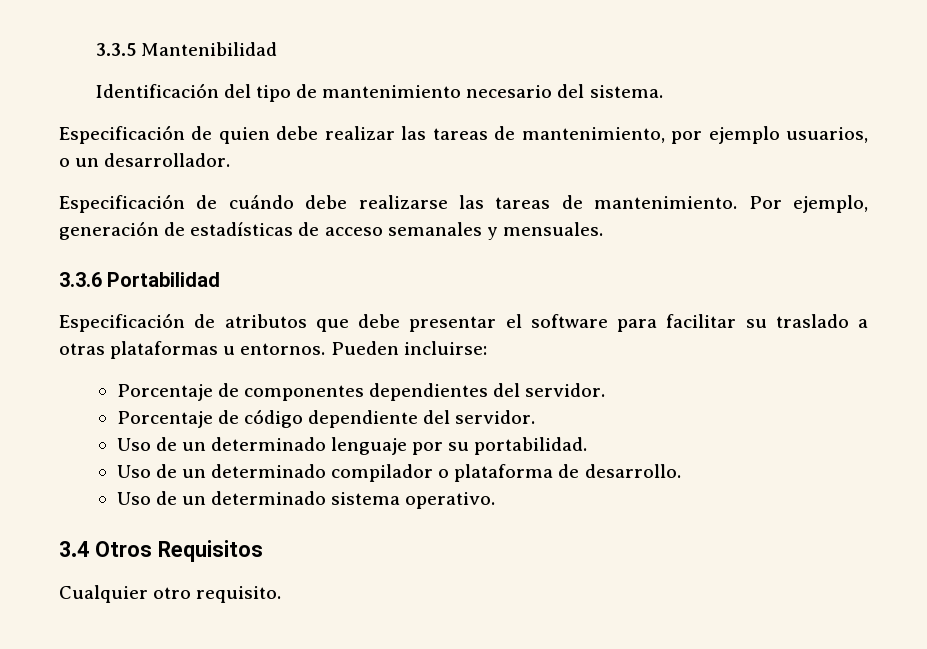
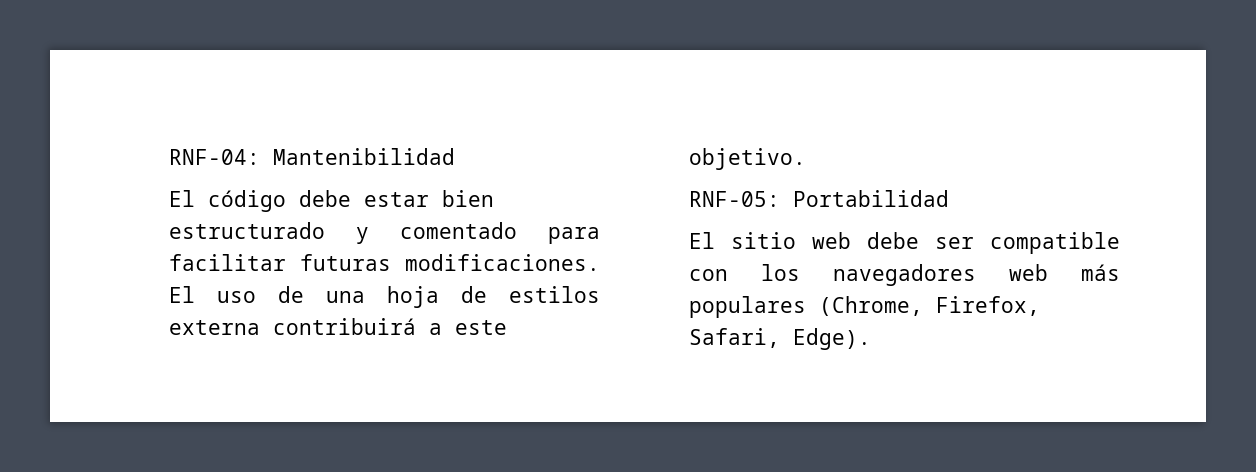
- 3.3.5 Mantenibilidad
+ RNF-04: Mantenibilidad
- Identificación del tipo de mantenimiento necesario del sistema.
- Especificación de quien debe realizar las tareas de mantenimiento, por ejemplo usuarios, o un desarrollador.
- Especificación de cuándo debe realizarse las tareas de mantenimiento. Por ejemplo, generación de estadísticas de acceso semanales y mensuales.
- 3.3.6 Portabilidad
- Especificación de atributos que debe presentar el software para facilitar su traslado a otras plataformas u entornos. Pueden incluirse:
- Porcentaje de componentes dependientes del servidor.
- Porcentaje de código dependiente del servidor.
- Uso de un determinado lenguaje por su portabilidad.
- Uso de un determinado compilador o plataforma de desarrollo.
- Uso de un determinado sistema operativo.
- 3.4 Otros Requisitos
- Cualquier otro requisito.
+ El código debe estar bien estructurado y comentado para facilitar futuras modificaciones. El uso de una hoja de estilos externa contribuirá a este objetivo.
+ RNF-05: Portabilidad
+ El sitio web debe ser compatible con los navegadores web más populares (Chrome, Firefox, Safari, Edge).

